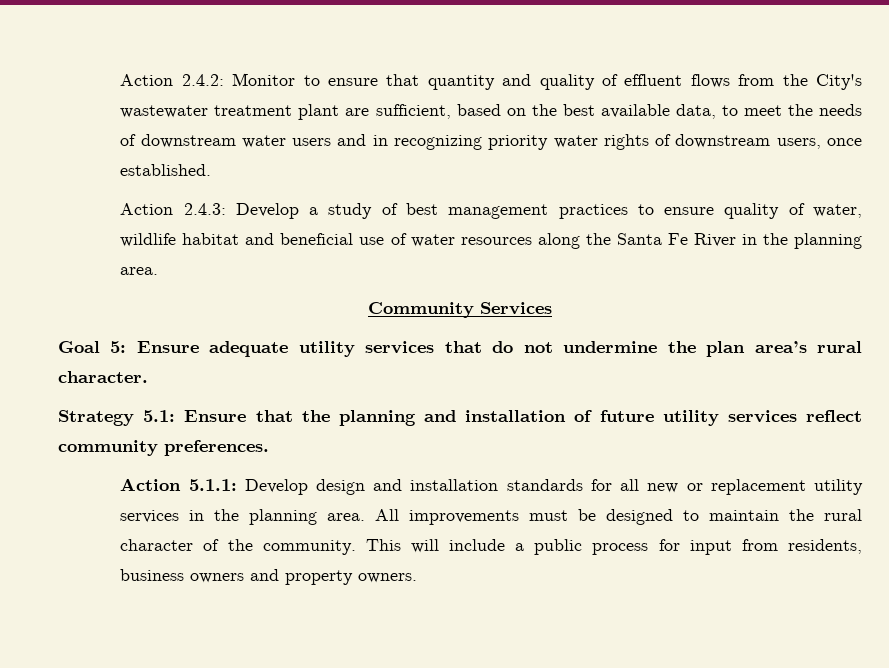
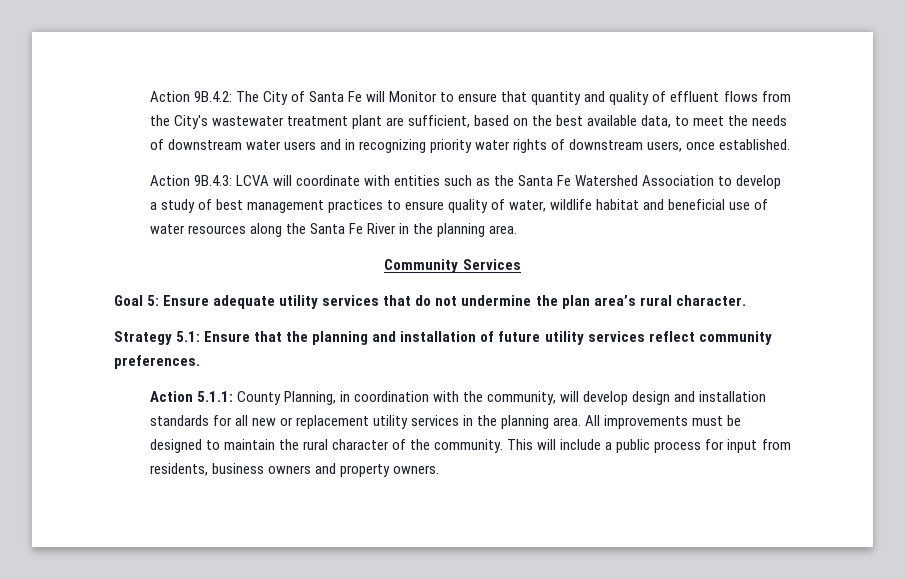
- Action 2.4.2: Monitor to ensure that quantity and quality of effluent flows from the City's wastewater treatment plant are sufficient, based on the best available data, to meet the needs of downstream water users and in recognizing priority water rights of downstream users, once established.
+ Action 9B.4.2: The City of Santa Fe will Monitor to ensure that quantity and quality of effluent flows from the City's wastewater treatment plant are sufficient, based on the best available data, to meet the needs of downstream water users and in recognizing priority water rights of downstream users, once established.
- Action 2.4.3: Develop a study of best management practices to ensure quality of water, wildlife habitat and beneficial use of water resources along the Santa Fe River in the planning area.
+ Action 9B.4.3: LCVA will coordinate with entities such as the Santa Fe Watershed Association to develop a study of best management practices to ensure quality of water, wildlife habitat and beneficial use of water resources along the Santa Fe River in the planning area.
- Action 5.1.1: Develop design and installation standards for all new or replacement utility services in the planning area.
+ Action 5.1.1: County Planning, in coordination with the community, will develop design and installation standards for all new or replacement utility services in the planning area.

